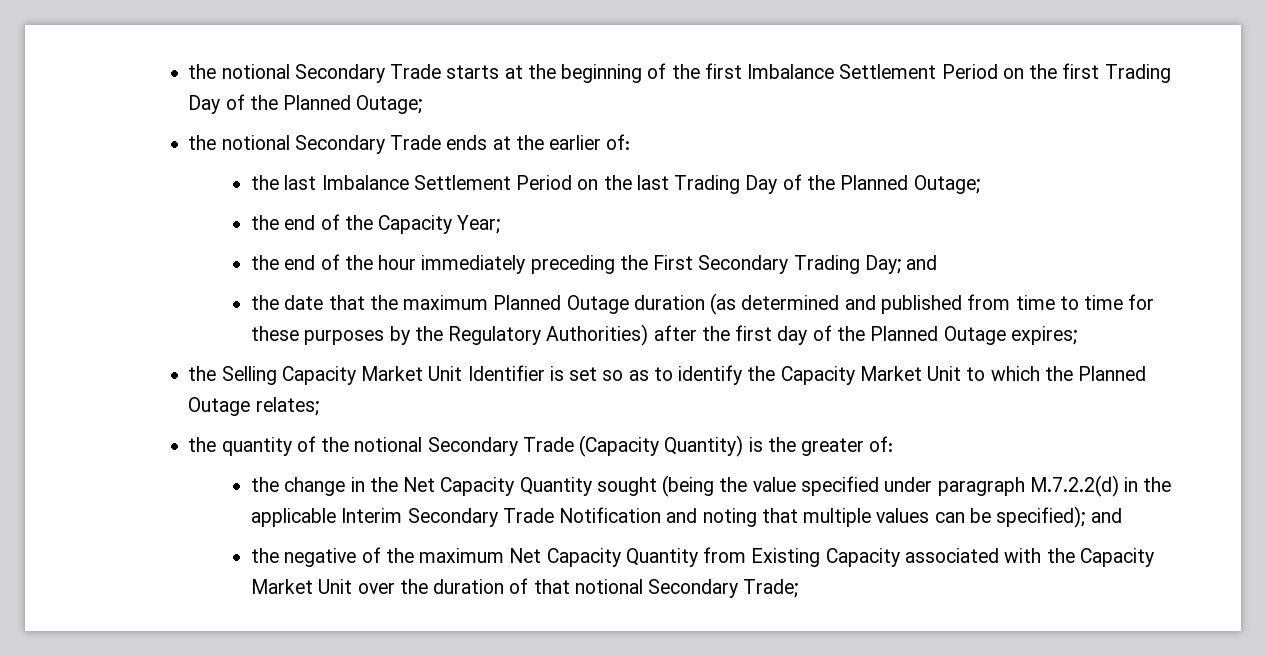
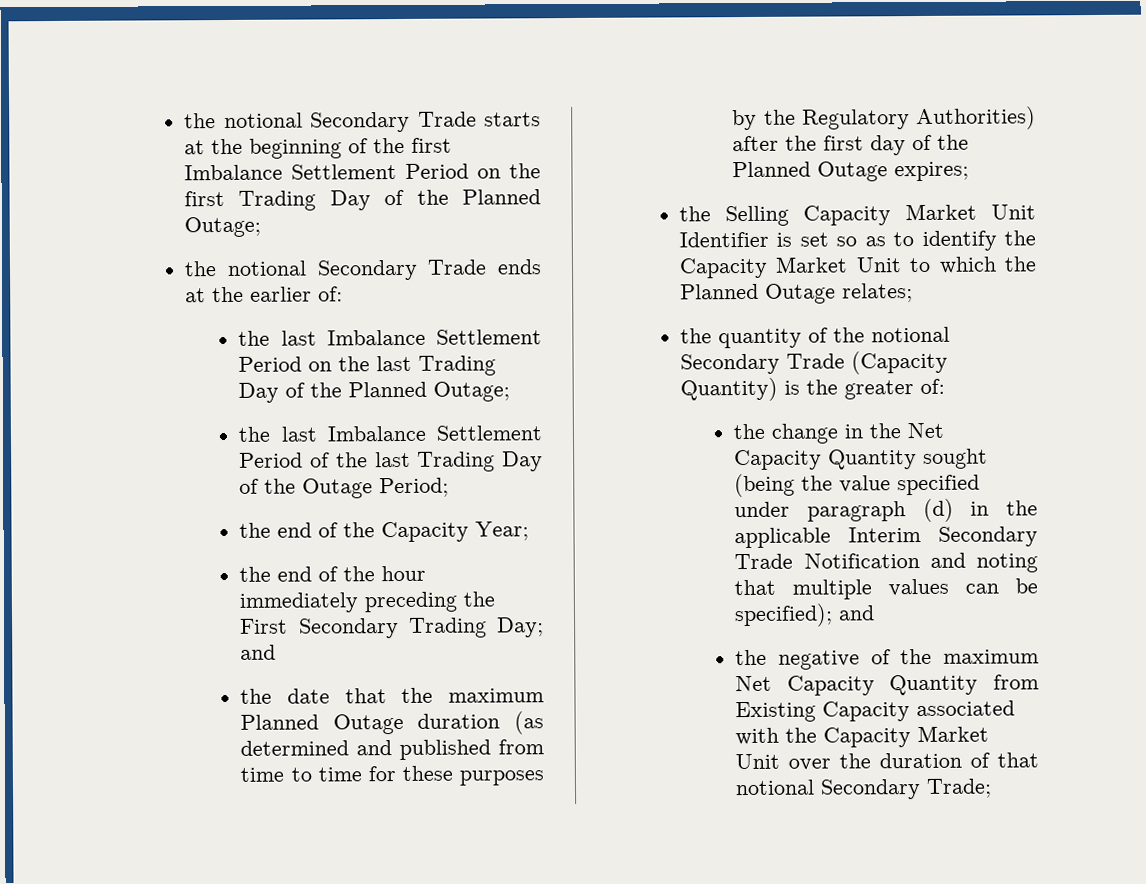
+ the last Imbalance Settlement Period of the last Trading Day of the Outage Period;
- the change in the Net Capacity Quantity sought (being the value specified under paragraph M.7.2.2(d) in the applicable Interim Secondary Trade Notification and noting that multiple values can be specified); and
+ the change in the Net Capacity Quantity sought (being the value specified under paragraph (d) in the applicable Interim Secondary Trade Notification and noting that multiple values can be specified); and

